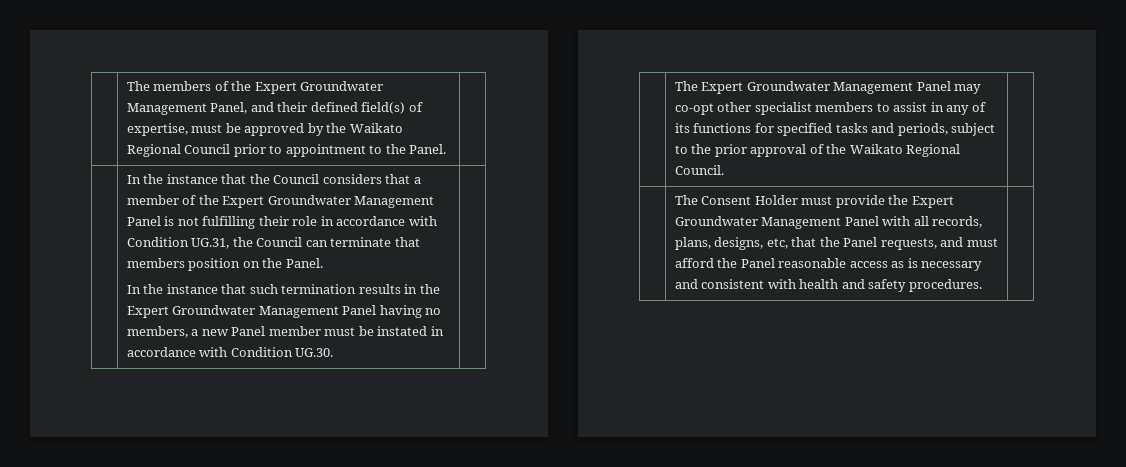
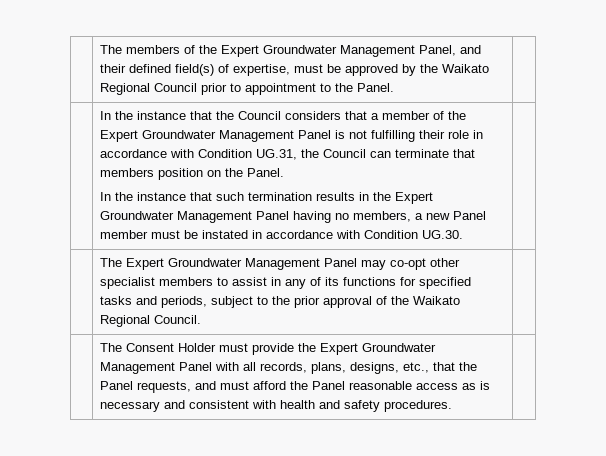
- | The Consent Holder must provide the Expert Groundwater Management Panel with all records, plans, designs, etc, that the Panel requests, and must afford the Panel reasonable access as is necessary and consistent with health and safety procedures. |
+ | The Consent Holder must provide the Expert Groundwater Management Panel with all records, plans, designs, etc., that the Panel requests, and must afford the Panel reasonable access as is necessary and consistent with health and safety procedures. |

